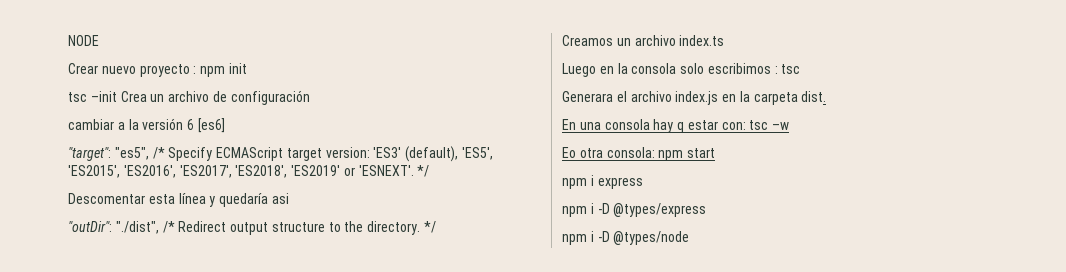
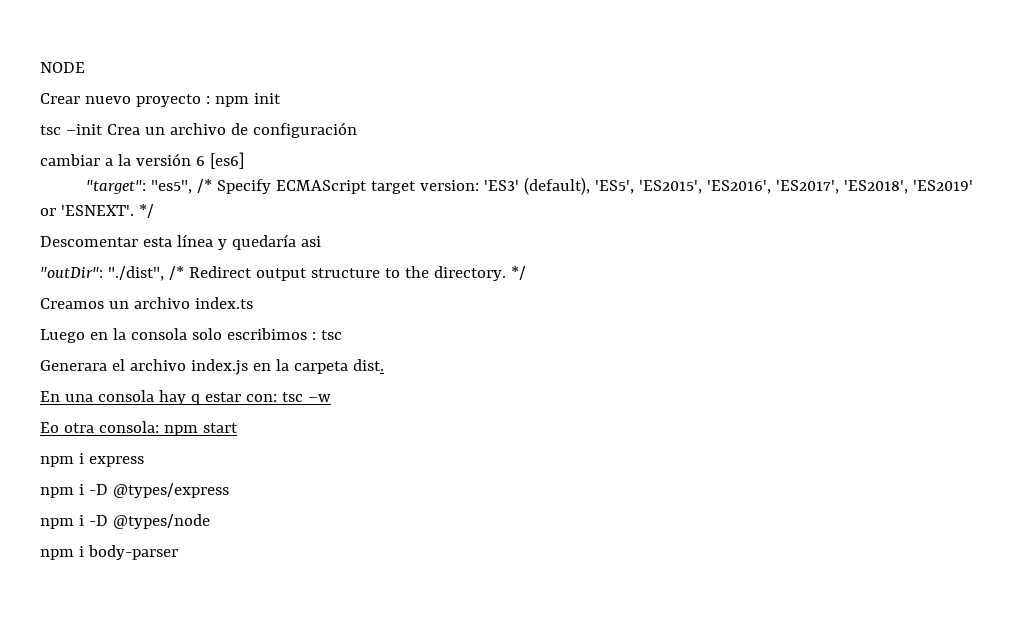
+ npm i body-parser

